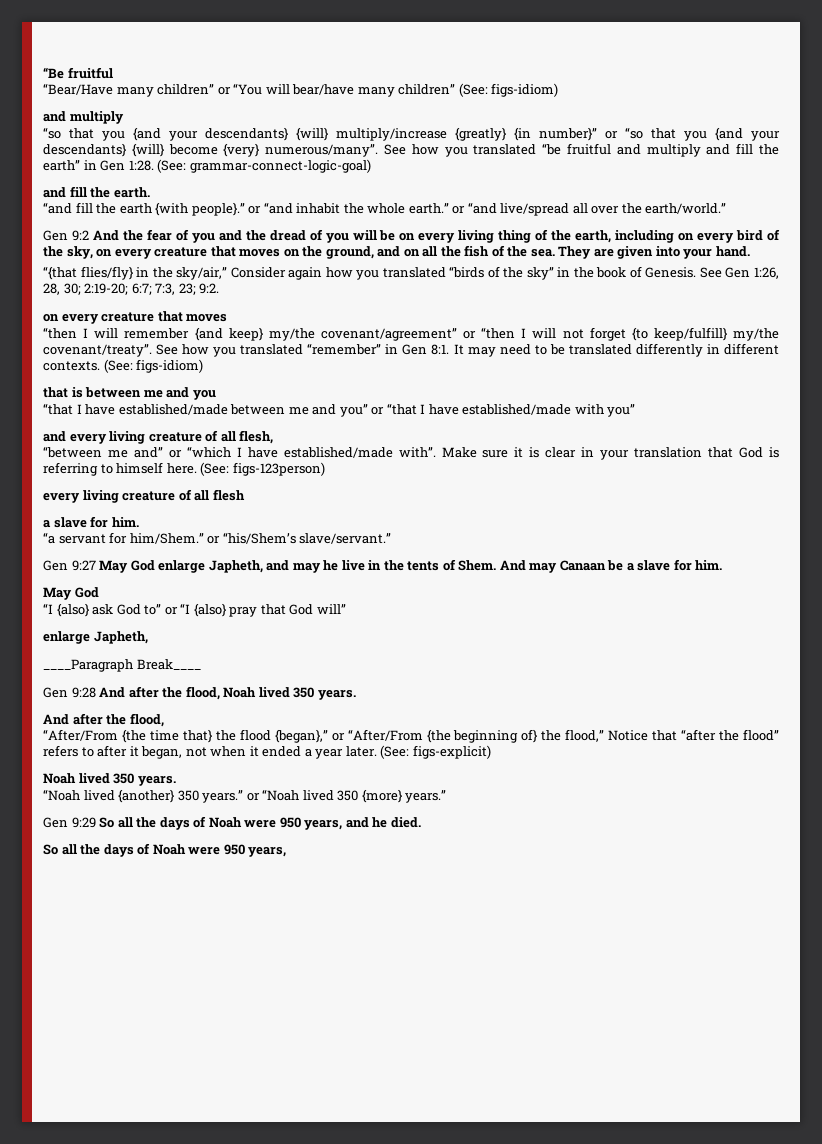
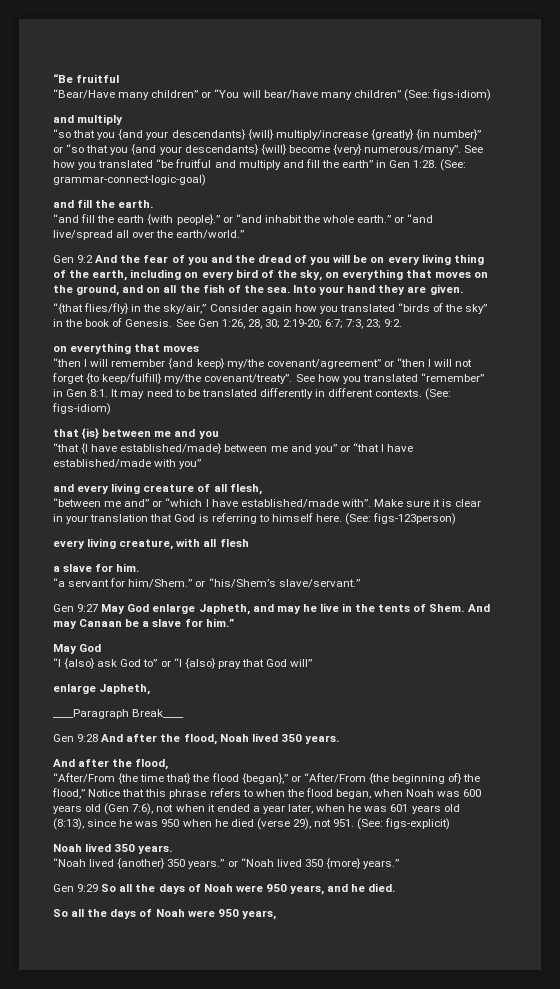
- Gen 9:2 And the fear of you and the dread of you will be on every living thing of the earth, including on every bird of the sky, on every creature that moves on the ground, and on all the fish of the sea.
+ Gen 9:2 And the fear of you and the dread of you will be on every living thing of the earth, including on every bird of the sky, on everything that moves on the ground, and on all the fish of the sea.
- They are given into your hand.
+ Into your hand they are given.
  See Gen 1:26, 28, 30; 2:19-20; 6:7; 7:3, 23; 9:2.
- on every creature that moves
+ on everything that moves
- that is between me and you
+ that {is} between me and you
- “that I have established/made between me and you” or “that I have established/made with you”
+ “that {I have established/made} between me and you” or “that I have established/made with you”
- every living creature of all flesh
+ every living creature, with all flesh
- And may Canaan be a slave for him.
+ And may Canaan be a slave for him.”
- “After/From {the time that} the flood {began},” or “After/From {the beginning of} the flood,” Notice that “after the flood” refers to after it began, not when it ended a year later. (See: figs-explicit)
+ “After/From {the time that} the flood {began},” or “After/From {the beginning of} the flood,” Notice that this phrase refers to when the flood began, when Noah was 600 years old (Gen 7:6), not when it ended a year later, when he was 601 years old (8:13), since he was 950 when he died (verse 29), not 951. (See: figs-explicit)

